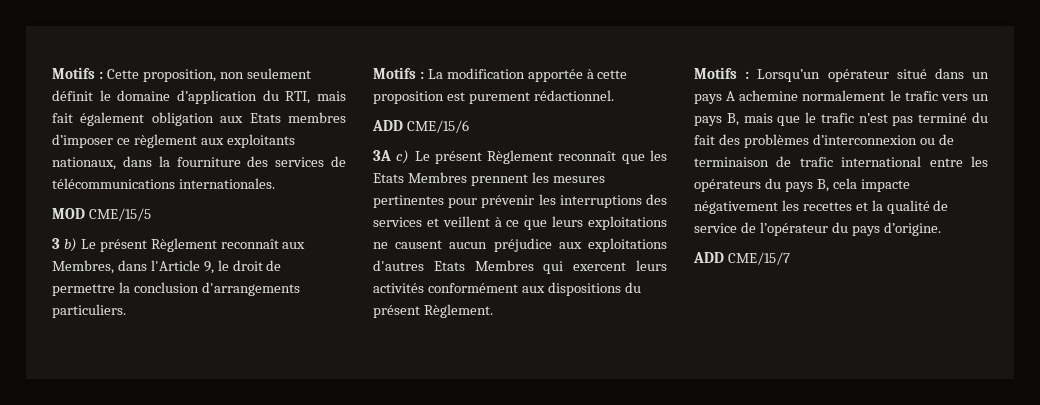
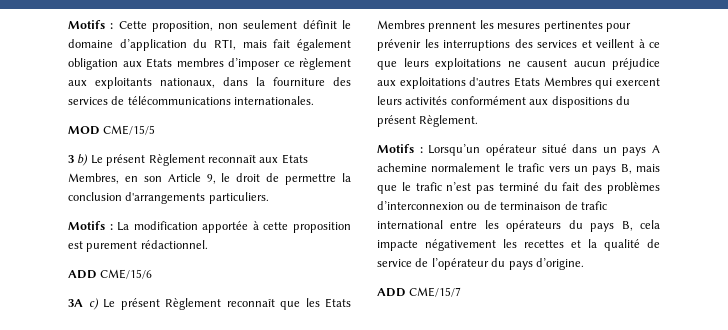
- 3 b) Le présent Règlement reconnaît aux Membres, dans l'Article 9, le droit de permettre la conclusion d'arrangements particuliers.
+ 3 b) Le présent Règlement reconnaît aux Etats Membres, en son Article 9, le droit de permettre la conclusion d'arrangements particuliers.

